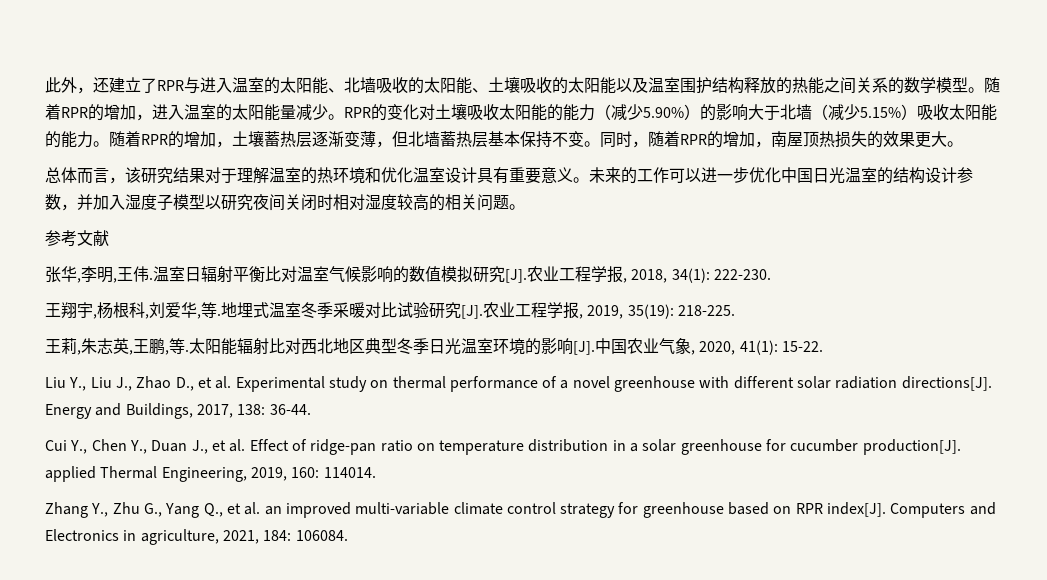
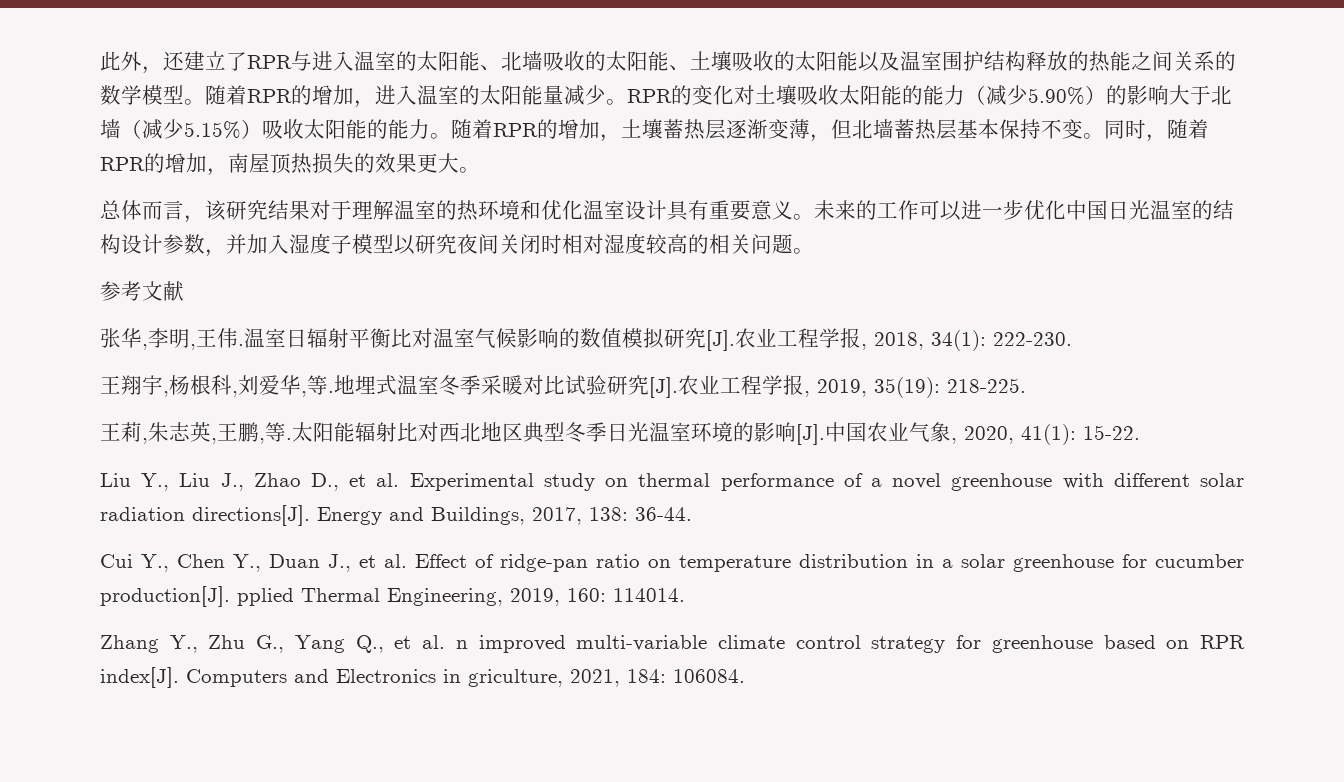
- Cui Y., Chen Y., Duan J., et al. Effect of ridge-pan ratio on temperature distribution in a solar greenhouse for cucumber production[J]. applied Thermal Engineering, 2019, 160: 114014.
+ Cui Y., Chen Y., Duan J., et al. Effect of ridge-pan ratio on temperature distribution in a solar greenhouse for cucumber production[J]. pplied Thermal Engineering, 2019, 160: 114014.
- Zhang Y., Zhu G., Yang Q., et al. an improved multi-variable climate control strategy for greenhouse based on RPR index[J].
+ Zhang Y., Zhu G., Yang Q., et al. n improved multi-variable climate control strategy for greenhouse based on RPR index[J].
- Computers and Electronics in agriculture, 2021, 184: 106084.
+ Computers and Electronics in griculture, 2021, 184: 106084.

